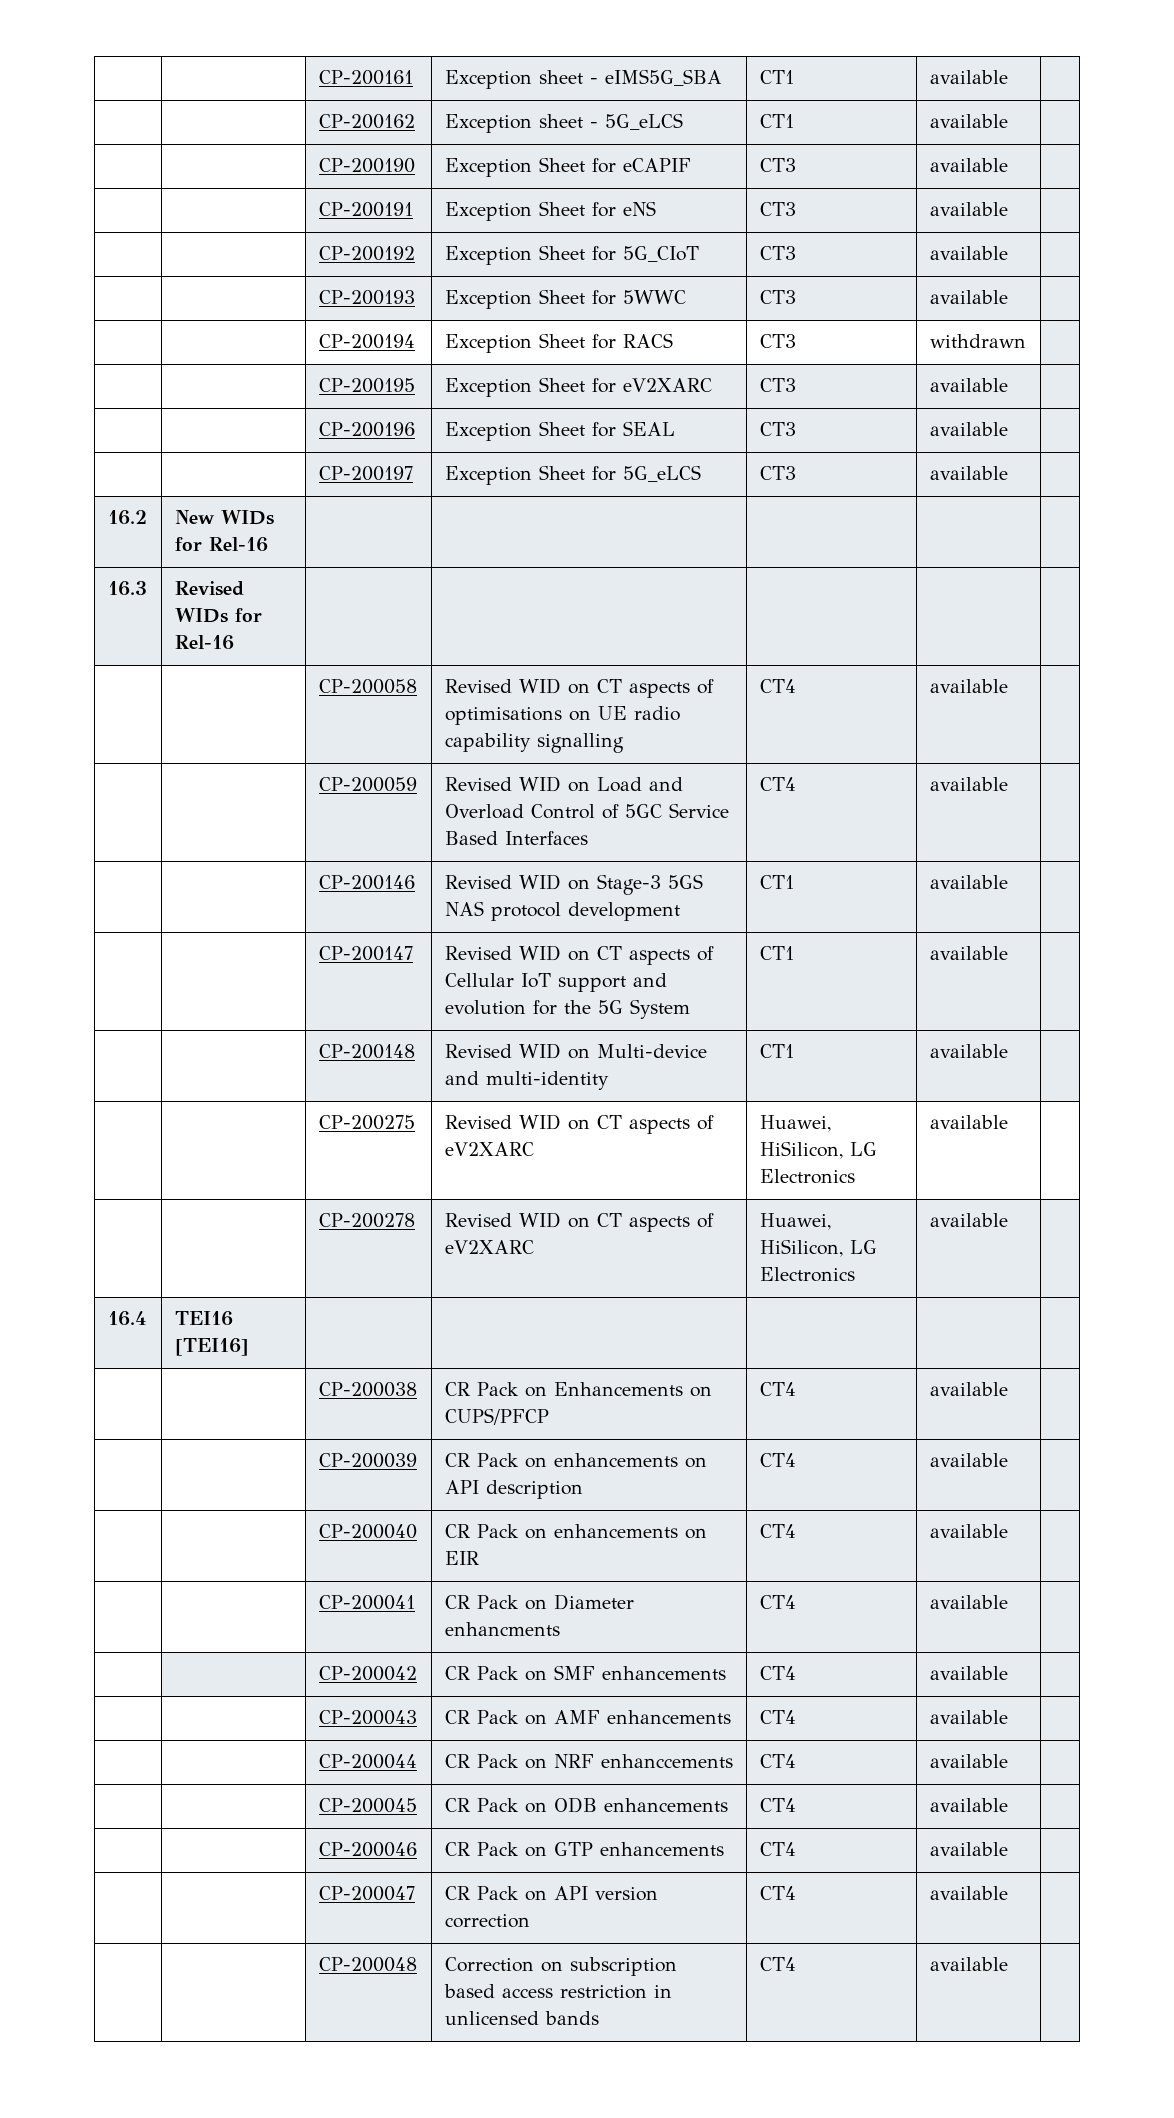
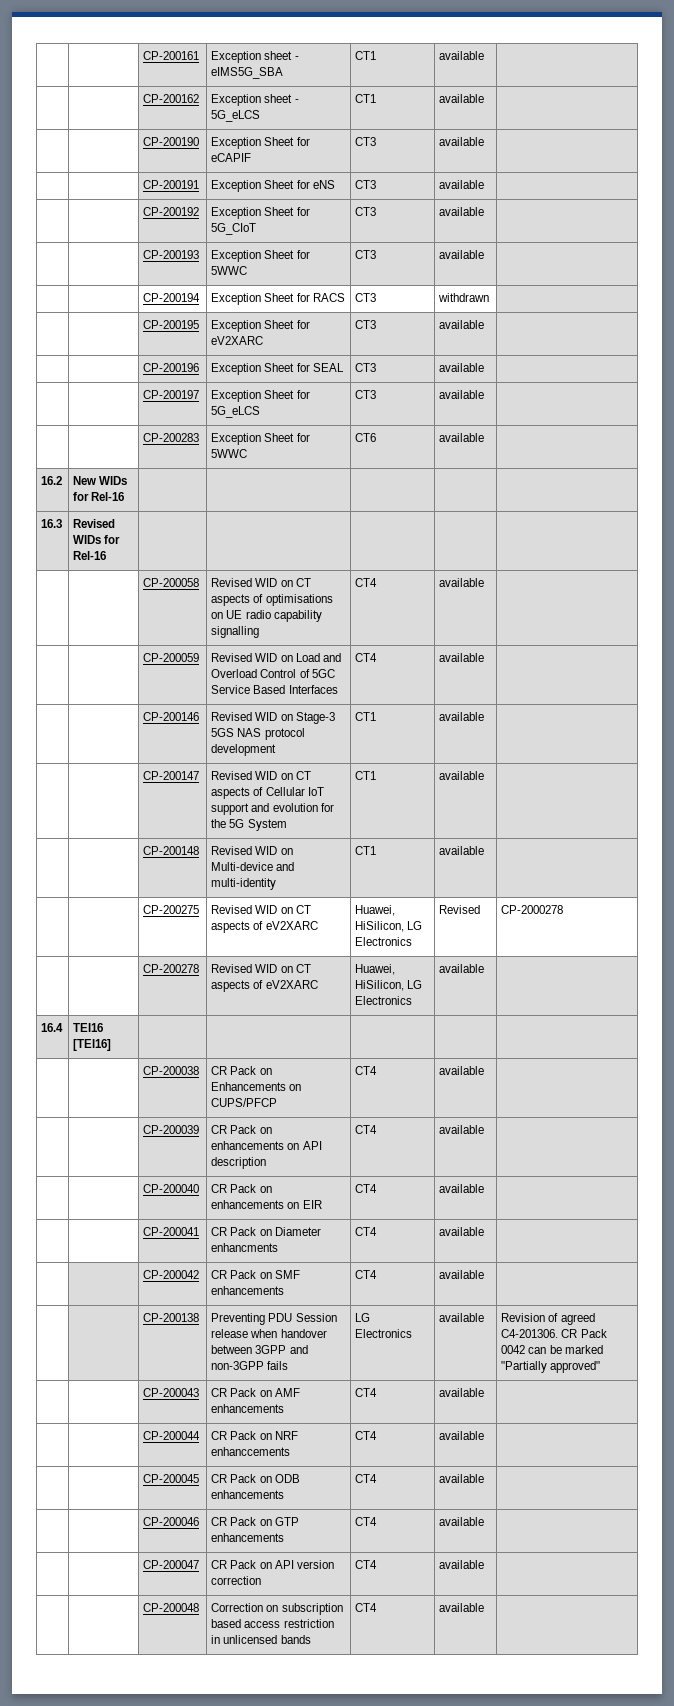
+ | | CP-200283 | Exception Sheet for 5WWC | CT6 | available |
- | | CP-200275 | Revised WID on CT aspects of eV2XARC | Huawei, HiSilicon, LG Electronics | available |
+ | | CP-200275 | Revised WID on CT aspects of eV2XARC | Huawei, HiSilicon, LG Electronics | Revised | CP-2000278
+ | | CP-200138 | Preventing PDU Session release when handover between 3GPP and non-3GPP fails | LG Electronics | available | Revision of agreed C4-201306. CR Pack 0042 can be marked "Partially approved"

